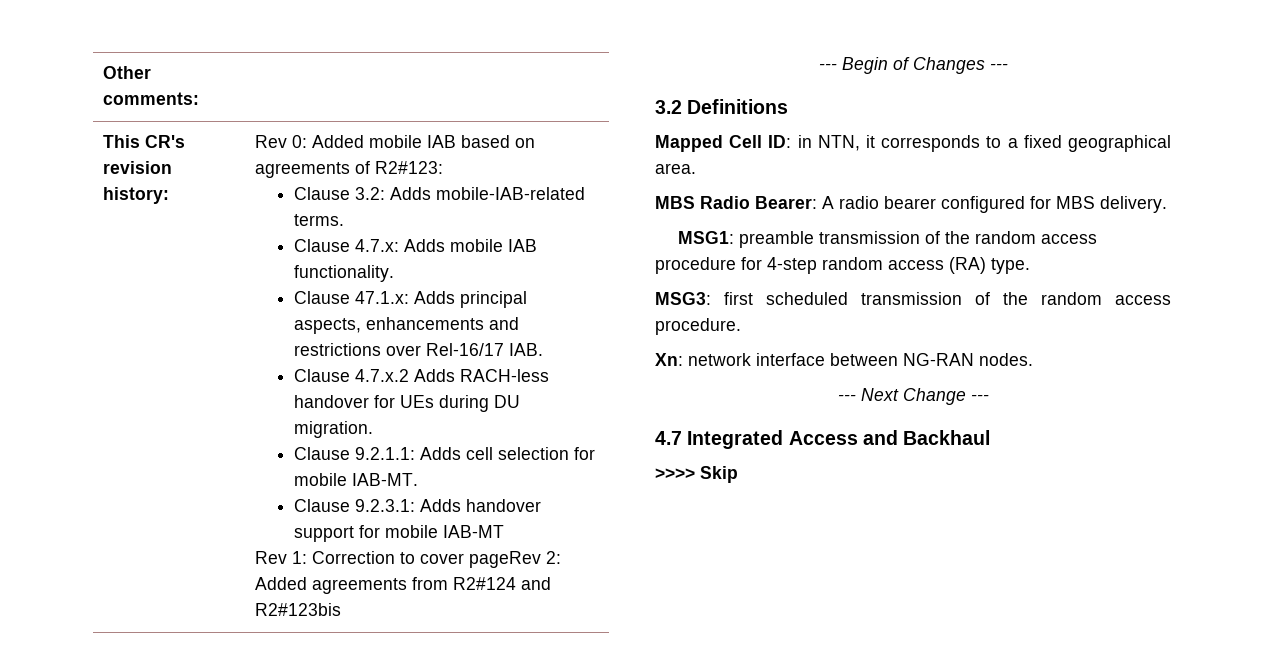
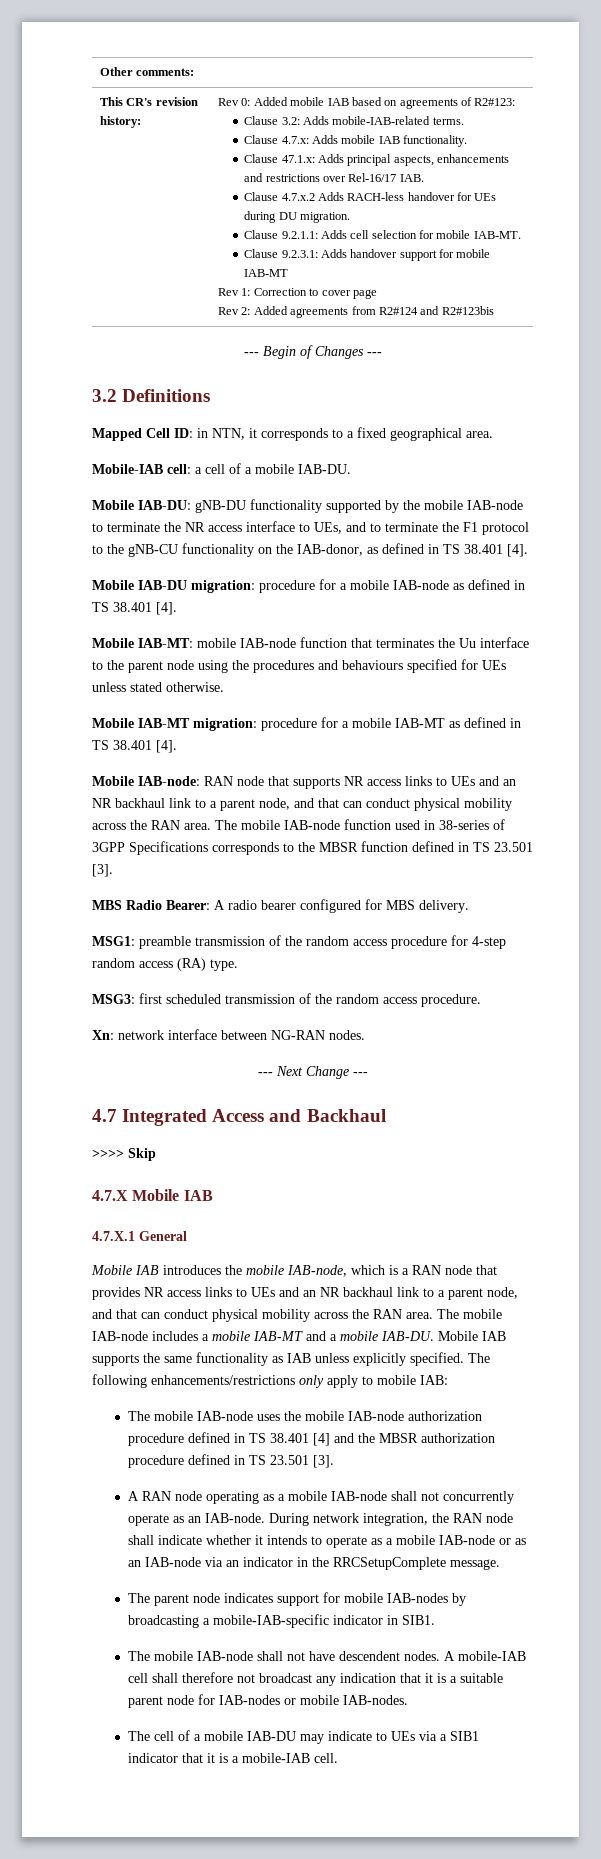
- Rev 1: Correction to cover pageRev 2: Added agreements from R2#124 and R2#123bis
+ Rev 1: Correction to cover page
+ Rev 2: Added agreements from R2#124 and R2#123bis
+ Mobile-IAB cell: a cell of a mobile IAB-DU.
+ Mobile IAB-DU: gNB-DU functionality supported by the mobile IAB-node to terminate the NR access interface to UEs, and to terminate the F1 protocol to the gNB-CU functionality on the IAB-donor, as defined in TS 38.401 [4].
+ Mobile IAB-DU migration: procedure for a mobile IAB-node as defined in TS 38.401 [4].
+ Mobile IAB-MT: mobile IAB-node function that terminates the Uu interface to the parent node using the procedures and behaviours specified for UEs unless stated otherwise.
+ Mobile IAB-MT migration: procedure for a mobile IAB-MT as defined in TS 38.401 [4].
+ Mobile IAB-node: RAN node that supports NR access links to UEs and an NR backhaul link to a parent node, and that can conduct physical mobility across the RAN area. The mobile IAB-node function used in 38-series of 3GPP Specifications corresponds to the MBSR function defined in TS 23.501 [3].
+ 4.7.X Mobile IAB
+ 4.7.X.1 General
+ Mobile IAB introduces the mobile IAB-node, which is a RAN node that provides NR access links to UEs and an NR backhaul link to a parent node, and that can conduct physical mobility across the RAN area. The mobile IAB-node includes a mobile IAB-MT and a mobile IAB-DU. Mobile IAB supports the same functionality as IAB unless explicitly specified. The following enhancements/restrictions only apply to mobile IAB:
+ The mobile IAB-node uses the mobile IAB-node authorization procedure defined in TS 38.401 [4] and the MBSR authorization procedure defined in TS 23.501 [3].
+ A RAN node operating as a mobile IAB-node shall not concurrently operate as an IAB-node. During network integration, the RAN node shall indicate whether it intends to operate as a mobile IAB-node or as an IAB-node via an indicator in the RRCSetupComplete message.
+ The parent node indicates support for mobile IAB-nodes by broadcasting a mobile-IAB-specific indicator in SIB1.
+ The mobile IAB-node shall not have descendent nodes. A mobile-IAB cell shall therefore not broadcast any indication that it is a suitable parent node for IAB-nodes or mobile IAB-nodes.
+ The cell of a mobile IAB-DU may indicate to UEs via a SIB1 indicator that it is a mobile-IAB cell.

